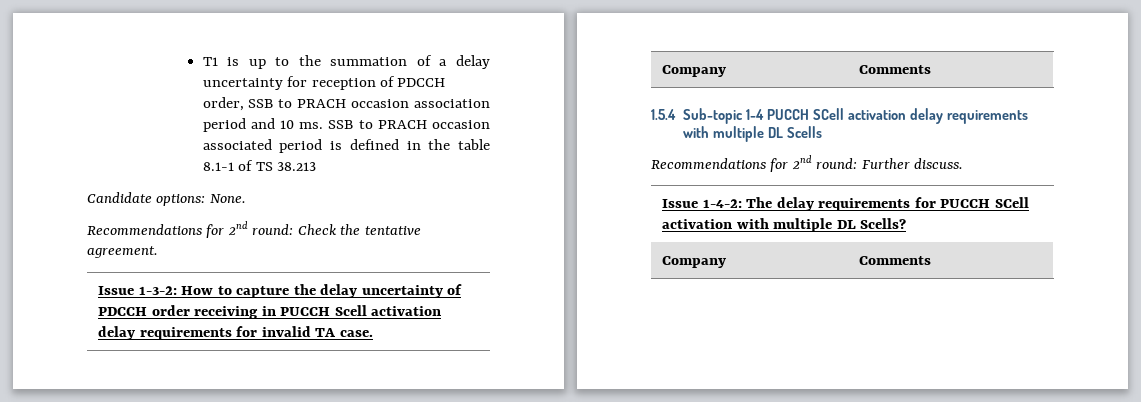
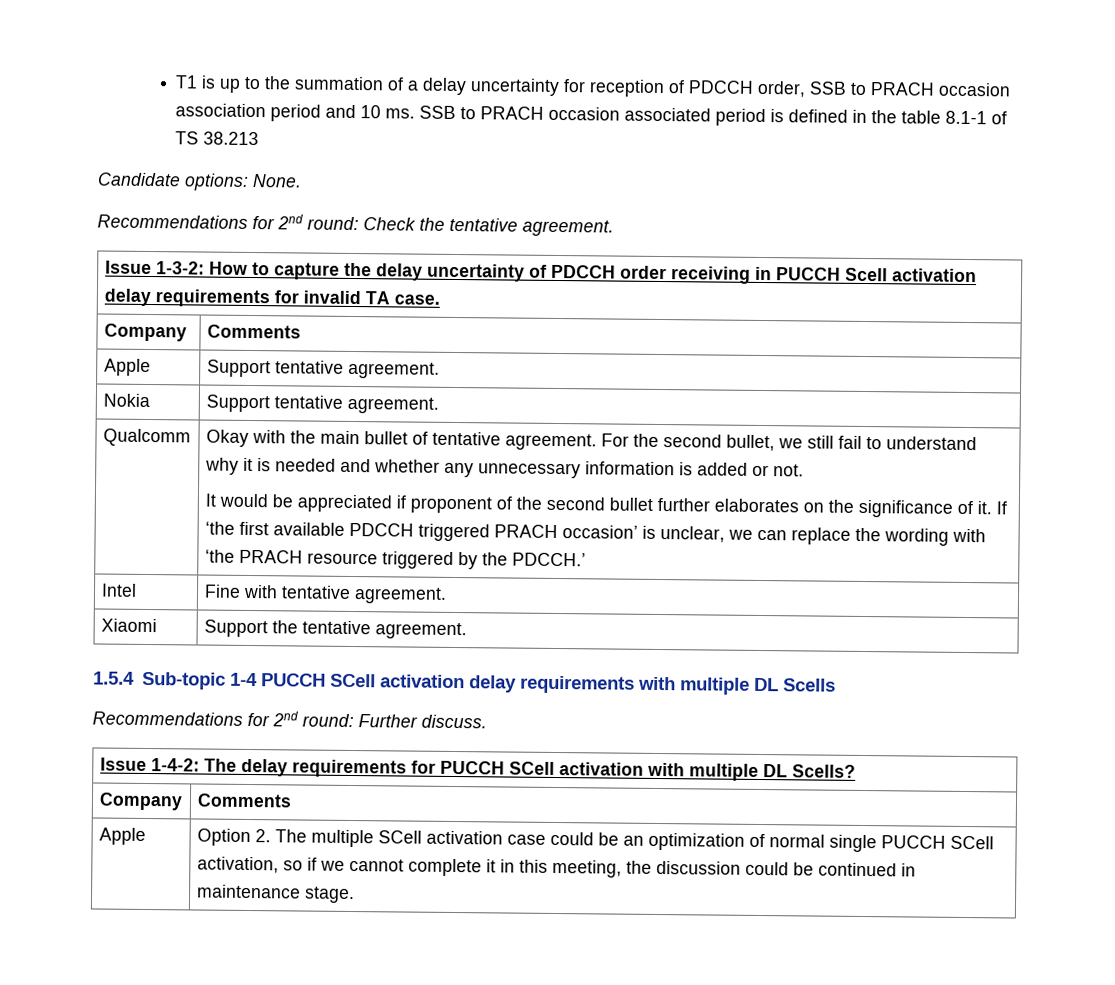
+ Apple | Support tentative agreement.
+ Nokia | Support tentative agreement.
+ Qualcomm | Okay with the main bullet of tentative agreement. For the second bullet, we still fail to understand why it is needed and whether any unnecessary information is added or not.
+ It would be appreciated if proponent of the second bullet further elaborates on the significance of it. If ‘the first available PDCCH triggered PRACH occasion’ is unclear, we can replace the wording with ‘the PRACH resource triggered by the PDCCH.’
+ Intel | Fine with tentative agreement.
+ Xiaomi | Support the tentative agreement.
+ Apple | Option 2. The multiple SCell activation case could be an optimization of normal single PUCCH SCell activation, so if we cannot complete it in this meeting, the discussion could be continued in maintenance stage.

